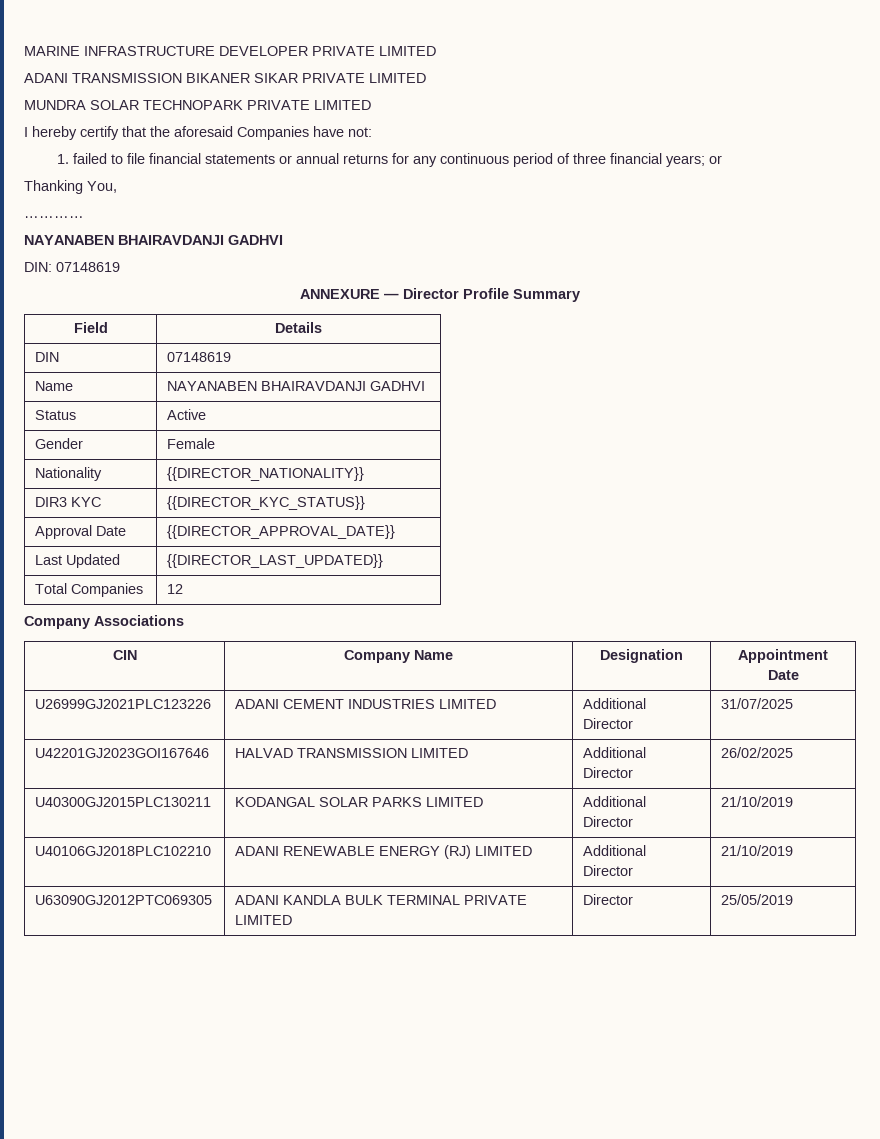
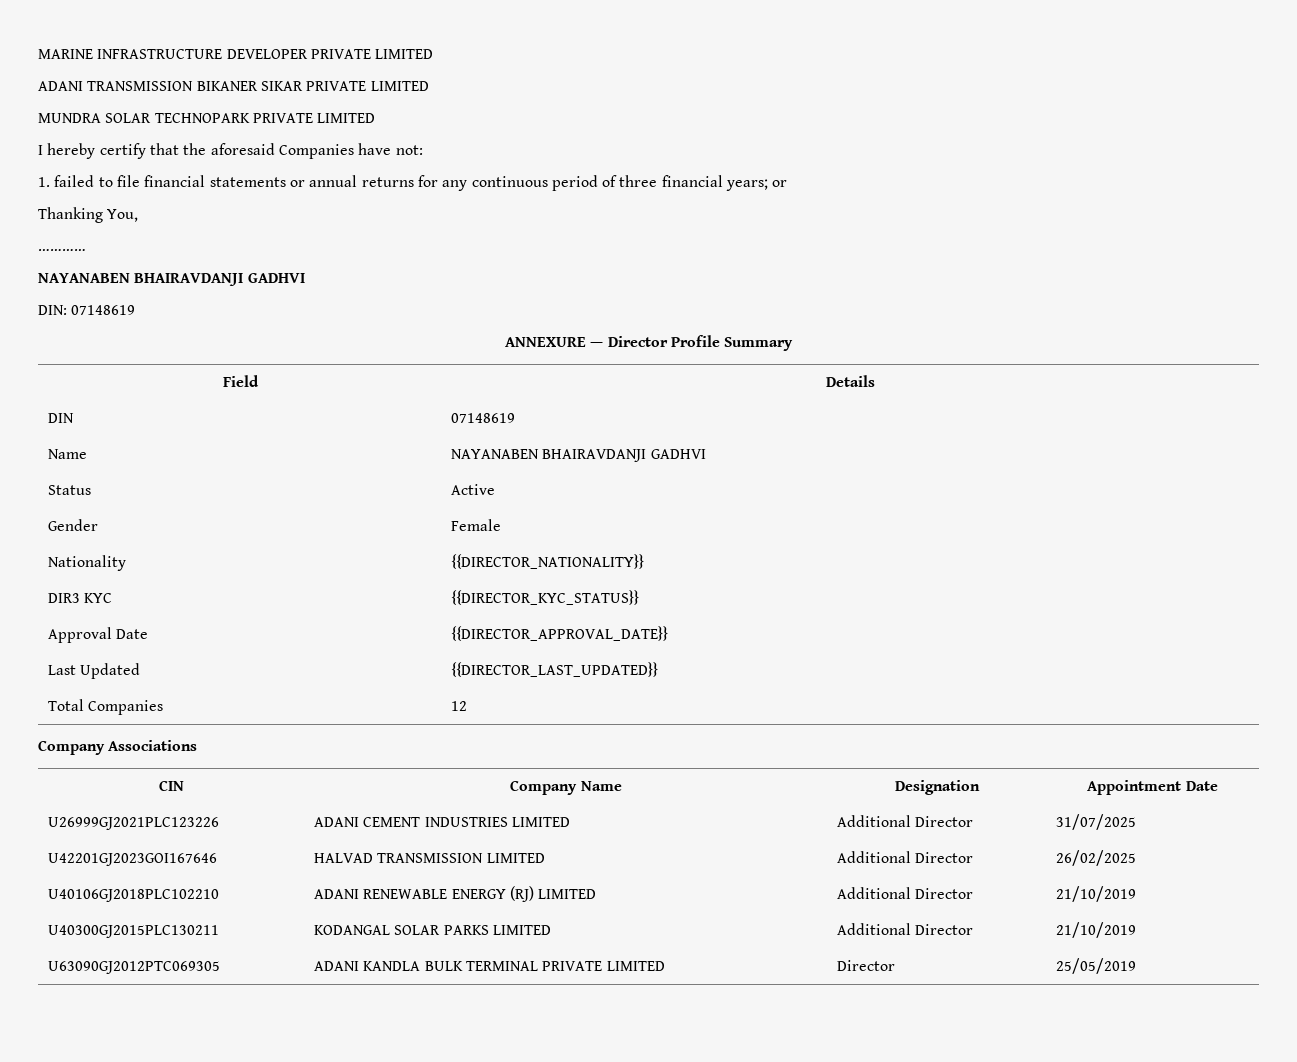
+ U40106GJ2018PLC102210 | ADANI RENEWABLE ENERGY (RJ) LIMITED | Additional Director | 21/10/2019
  U40300GJ2015PLC130211 | KODANGAL SOLAR PARKS LIMITED | Additional Director | 21/10/2019
- U40106GJ2018PLC102210 | ADANI RENEWABLE ENERGY (RJ) LIMITED | Additional Director | 21/10/2019

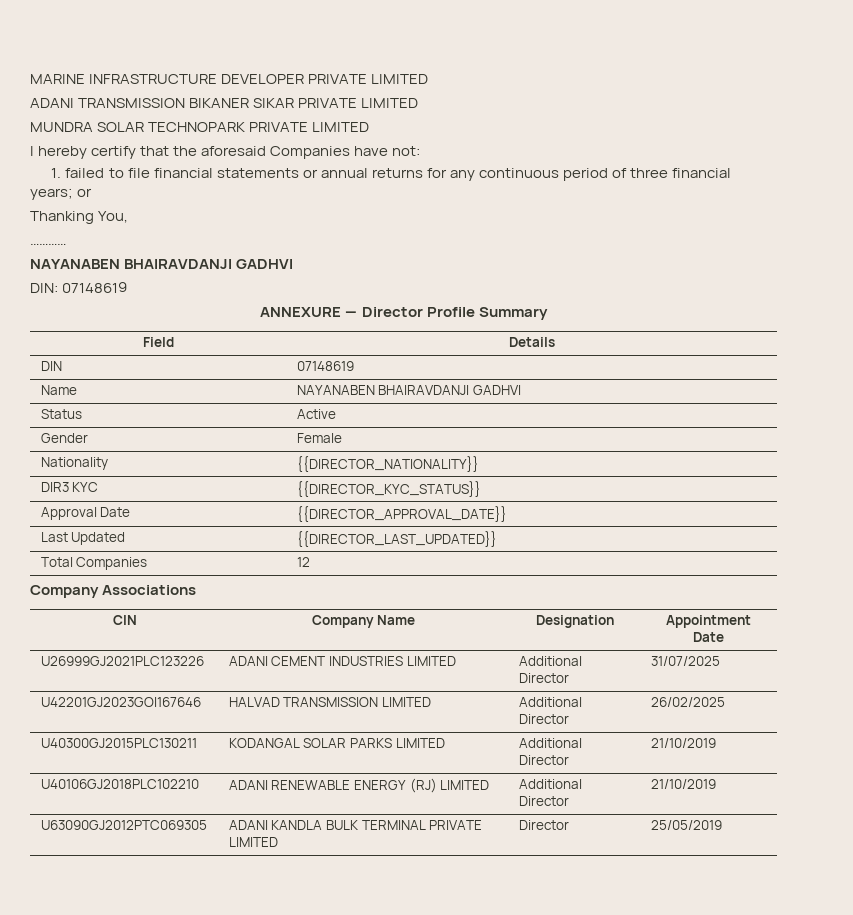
+ U40300GJ2015PLC130211 | KODANGAL SOLAR PARKS LIMITED | Additional Director | 21/10/2019
  U40106GJ2018PLC102210 | ADANI RENEWABLE ENERGY (RJ) LIMITED | Additional Director | 21/10/2019
- U40300GJ2015PLC130211 | KODANGAL SOLAR PARKS LIMITED | Additional Director | 21/10/2019

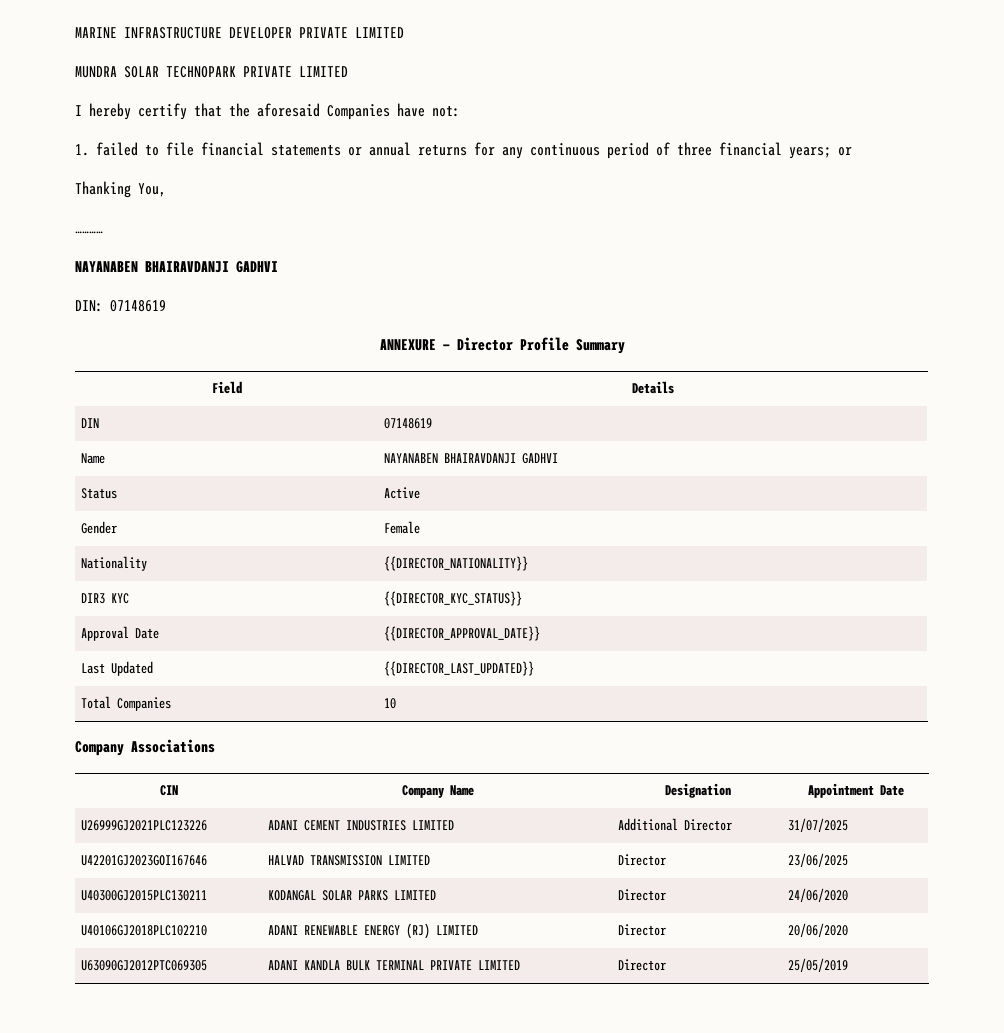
- ADANI TRANSMISSION BIKANER SIKAR PRIVATE LIMITED
- Total Companies | 12
+ Total Companies | 10
- U42201GJ2023GOI167646 | HALVAD TRANSMISSION LIMITED | Additional Director | 26/02/2025
+ U42201GJ2023GOI167646 | HALVAD TRANSMISSION LIMITED | Director | 23/06/2025
- U40300GJ2015PLC130211 | KODANGAL SOLAR PARKS LIMITED | Additional Director | 21/10/2019
+ U40300GJ2015PLC130211 | KODANGAL SOLAR PARKS LIMITED | Director | 24/06/2020
- U40106GJ2018PLC102210 | ADANI RENEWABLE ENERGY (RJ) LIMITED | Additional Director | 21/10/2019
+ U40106GJ2018PLC102210 | ADANI RENEWABLE ENERGY (RJ) LIMITED | Director | 20/06/2020

